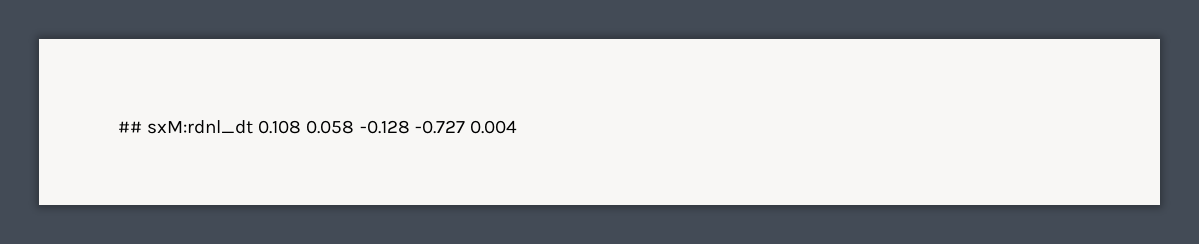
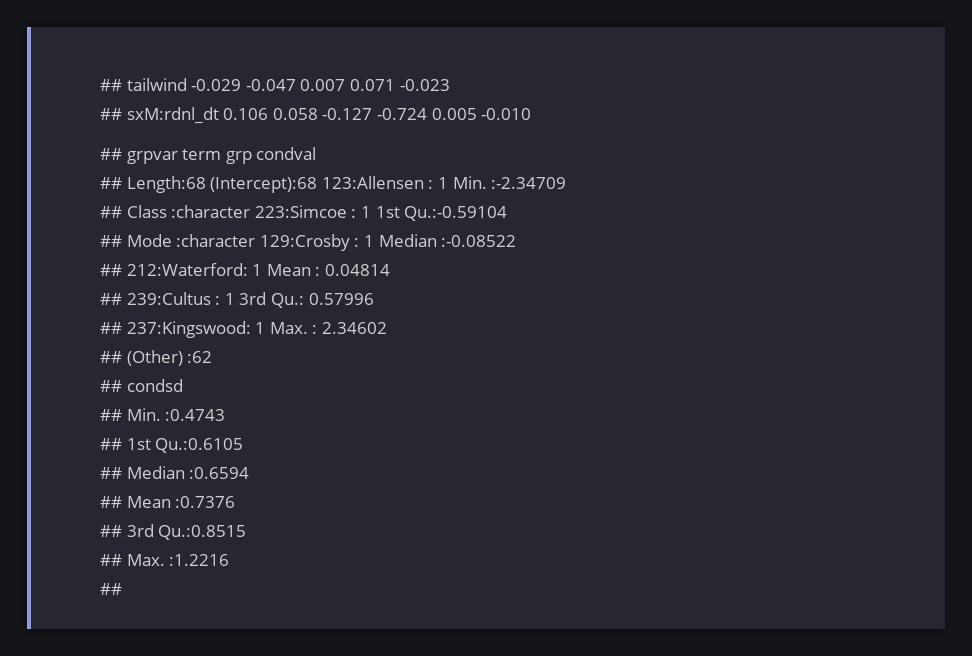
- ## sxM:rdnl_dt 0.108 0.058 -0.128 -0.727 0.004
+ ## tailwind -0.029 -0.047 0.007 0.071 -0.023
+ ## sxM:rdnl_dt 0.106 0.058 -0.127 -0.724 0.005 -0.010
+ ## grpvar term grp condval
+ ## Length:68 (Intercept):68 123:Allensen : 1 Min. :-2.34709
+ ## Class :character 223:Simcoe : 1 1st Qu.:-0.59104
+ ## Mode :character 129:Crosby : 1 Median :-0.08522
+ ## 212:Waterford: 1 Mean : 0.04814
+ ## 239:Cultus : 1 3rd Qu.: 0.57996
+ ## 237:Kingswood: 1 Max. : 2.34602
+ ## (Other) :62
+ ## condsd
+ ## Min. :0.4743
+ ## 1st Qu.:0.6105
+ ## Median :0.6594
+ ## Mean :0.7376
+ ## 3rd Qu.:0.8515
+ ## Max. :1.2216
+ ##

